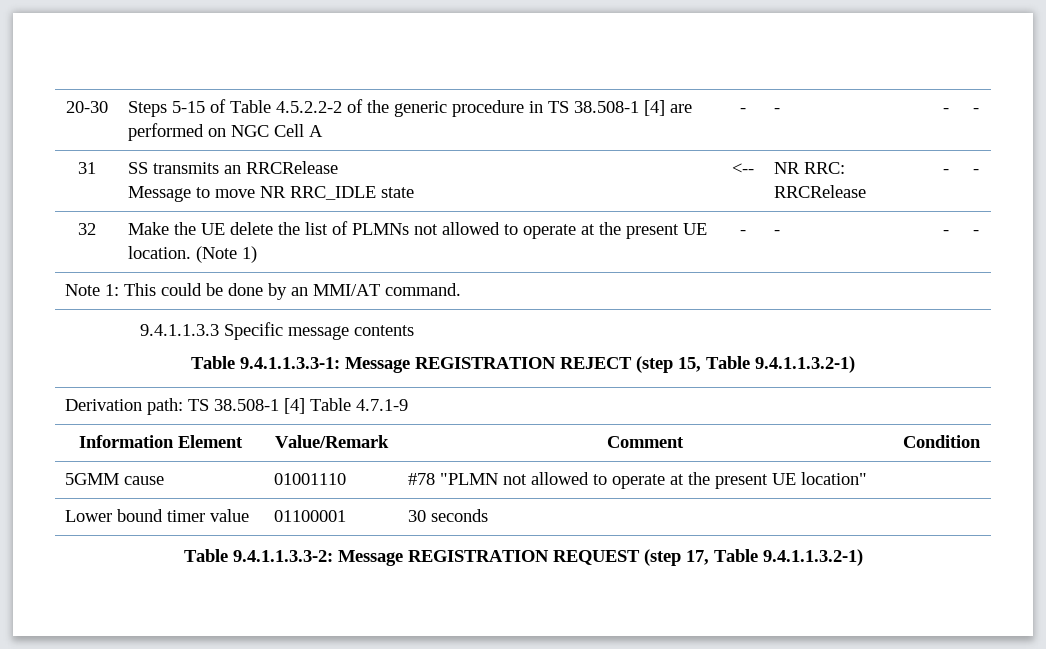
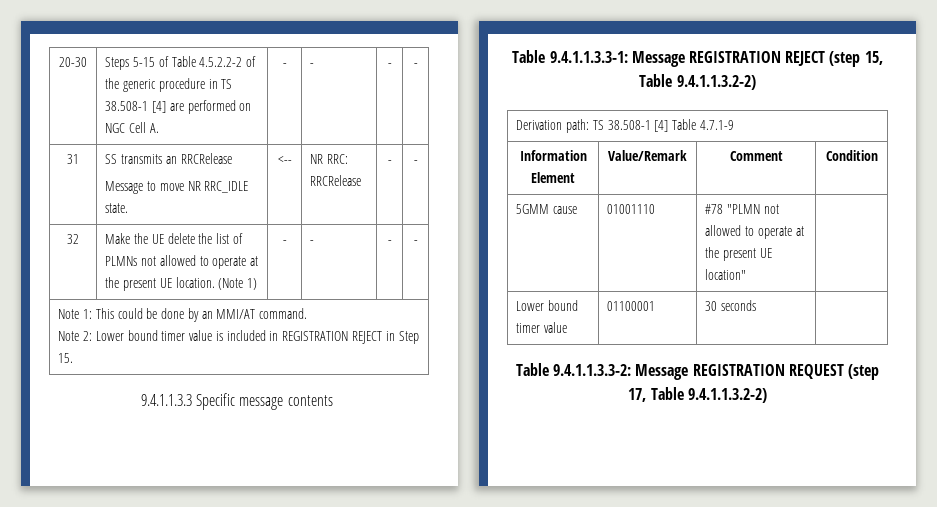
- 20-30 | Steps 5-15 of Table 4.5.2.2-2 of the generic procedure in TS 38.508-1 [4] are performed on NGC Cell A | - | - | - | -
+ 20-30 | Steps 5-15 of Table 4.5.2.2-2 of the generic procedure in TS 38.508-1 [4] are performed on NGC Cell A. | - | - | - | -
  31 | SS transmits an RRCRelease
- Message to move NR RRC_IDLE state | <-- | NR RRC: RRCRelease | - | -
+ Message to move NR RRC_IDLE state. | <-- | NR RRC: RRCRelease | - | -
  Note 1: This could be done by an MMI/AT command.
+ Note 2: Lower bound timer value is included in REGISTRATION REJECT in Step 15.
- Table 9.4.1.1.3.3-1: Message REGISTRATION REJECT (step 15, Table 9.4.1.1.3.2-1)
+ Table 9.4.1.1.3.3-1: Message REGISTRATION REJECT (step 15, Table 9.4.1.1.3.2-2)
- Table 9.4.1.1.3.3-2: Message REGISTRATION REQUEST (step 17, Table 9.4.1.1.3.2-1)
+ Table 9.4.1.1.3.3-2: Message REGISTRATION REQUEST (step 17, Table 9.4.1.1.3.2-2)

